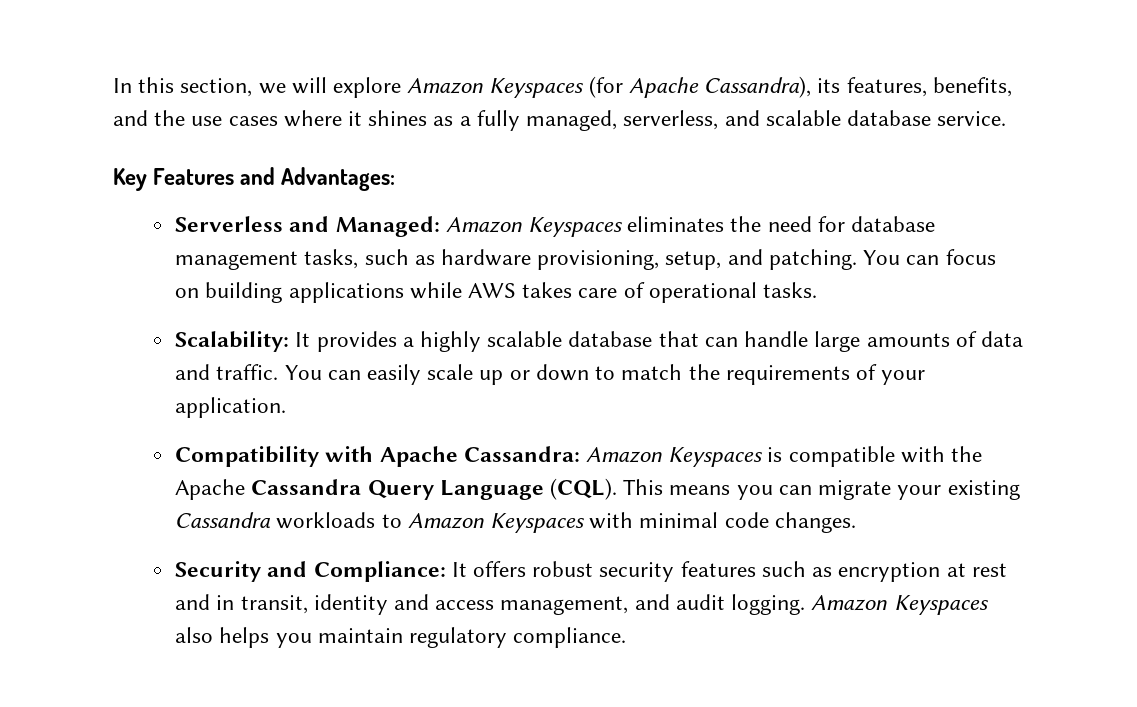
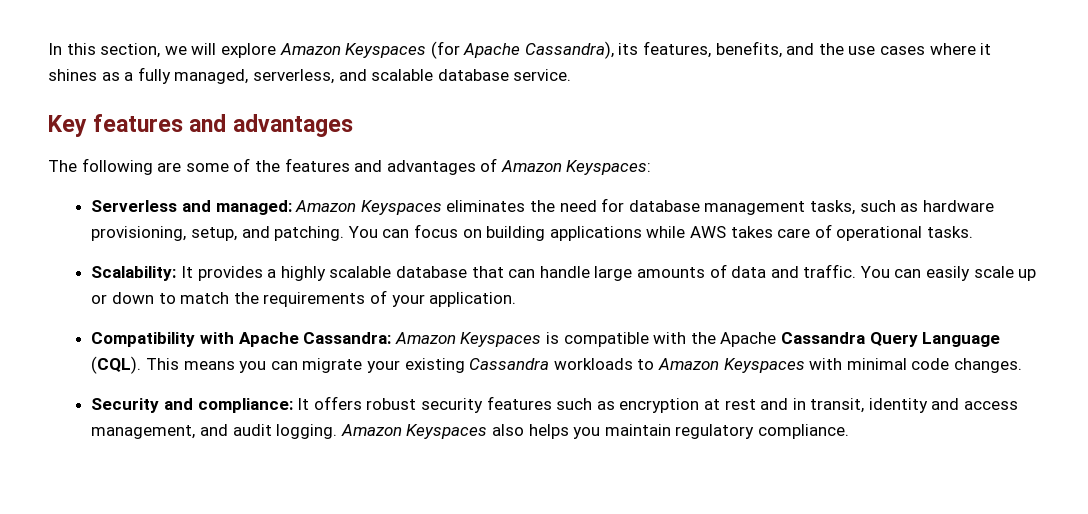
- Key Features and Advantages:
+ Key features and advantages
+ The following are some of the features and advantages of Amazon Keyspaces:
- Serverless and Managed: Amazon Keyspaces eliminates the need for database management tasks, such as hardware provisioning, setup, and patching.
+ Serverless and managed: Amazon Keyspaces eliminates the need for database management tasks, such as hardware provisioning, setup, and patching.
- Security and Compliance: It offers robust security features such as encryption at rest and in transit, identity and access management, and audit logging.
+ Security and compliance: It offers robust security features such as encryption at rest and in transit, identity and access management, and audit logging.

